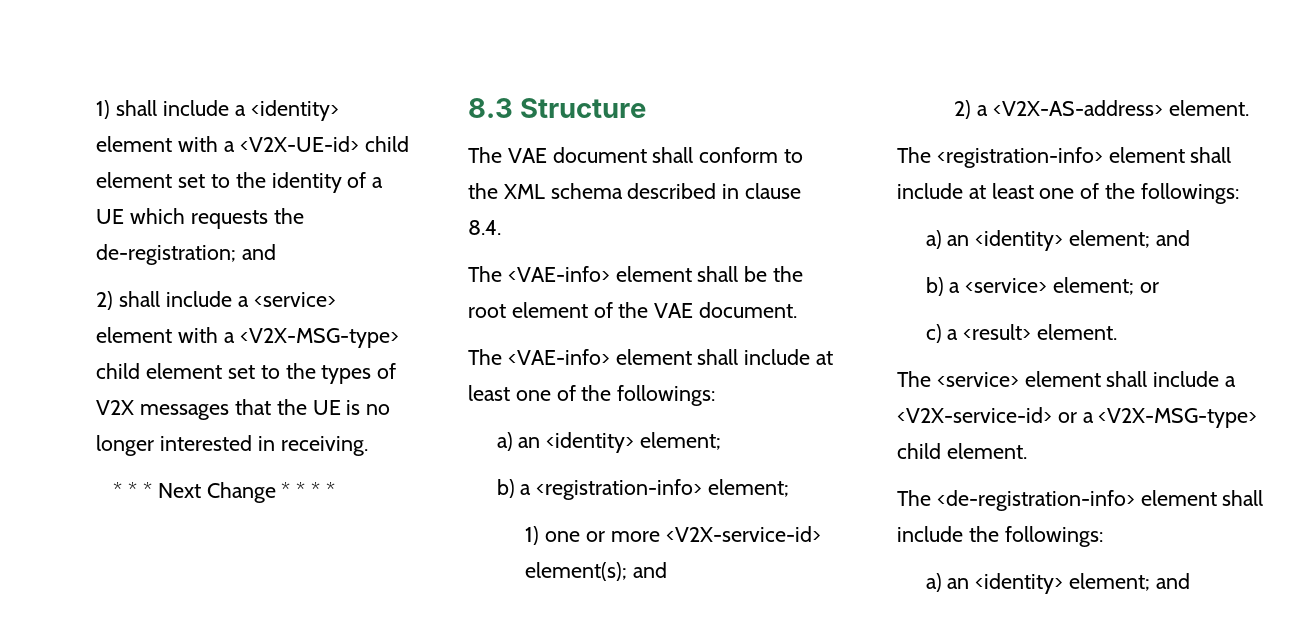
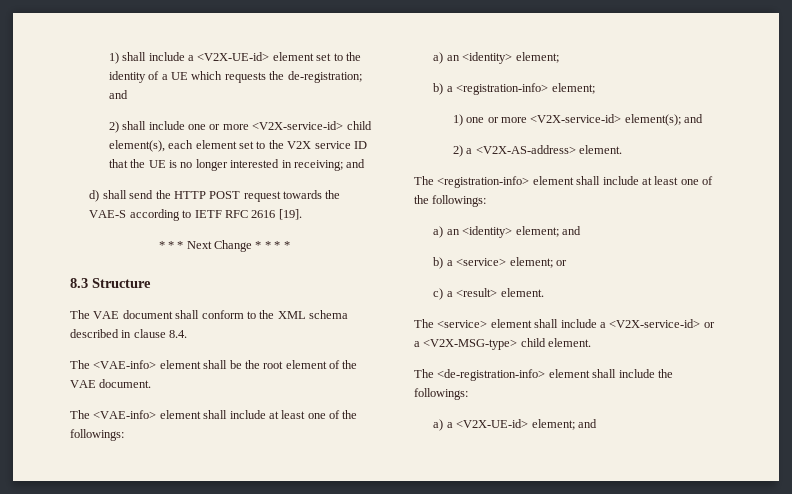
- 1) shall include a <identity> element with a <V2X-UE-id> child element set to the identity of a UE which requests the de-registration; and
+ 1) shall include a <V2X-UE-id> element set to the identity of a UE which requests the de-registration; and
- 2) shall include a <service> element with a <V2X-MSG-type> child element set to the types of V2X messages that the UE is no longer interested in receiving.
+ 2) shall include one or more <V2X-service-id> child element(s), each element set to the V2X service ID that the UE is no longer interested in receiving; and
+ d) shall send the HTTP POST request towards the VAE-S according to IETF RFC 2616 [19].
  The <de-registration-info> element shall include the followings:
- a) an <identity> element; and
+ a) a <V2X-UE-id> element; and

